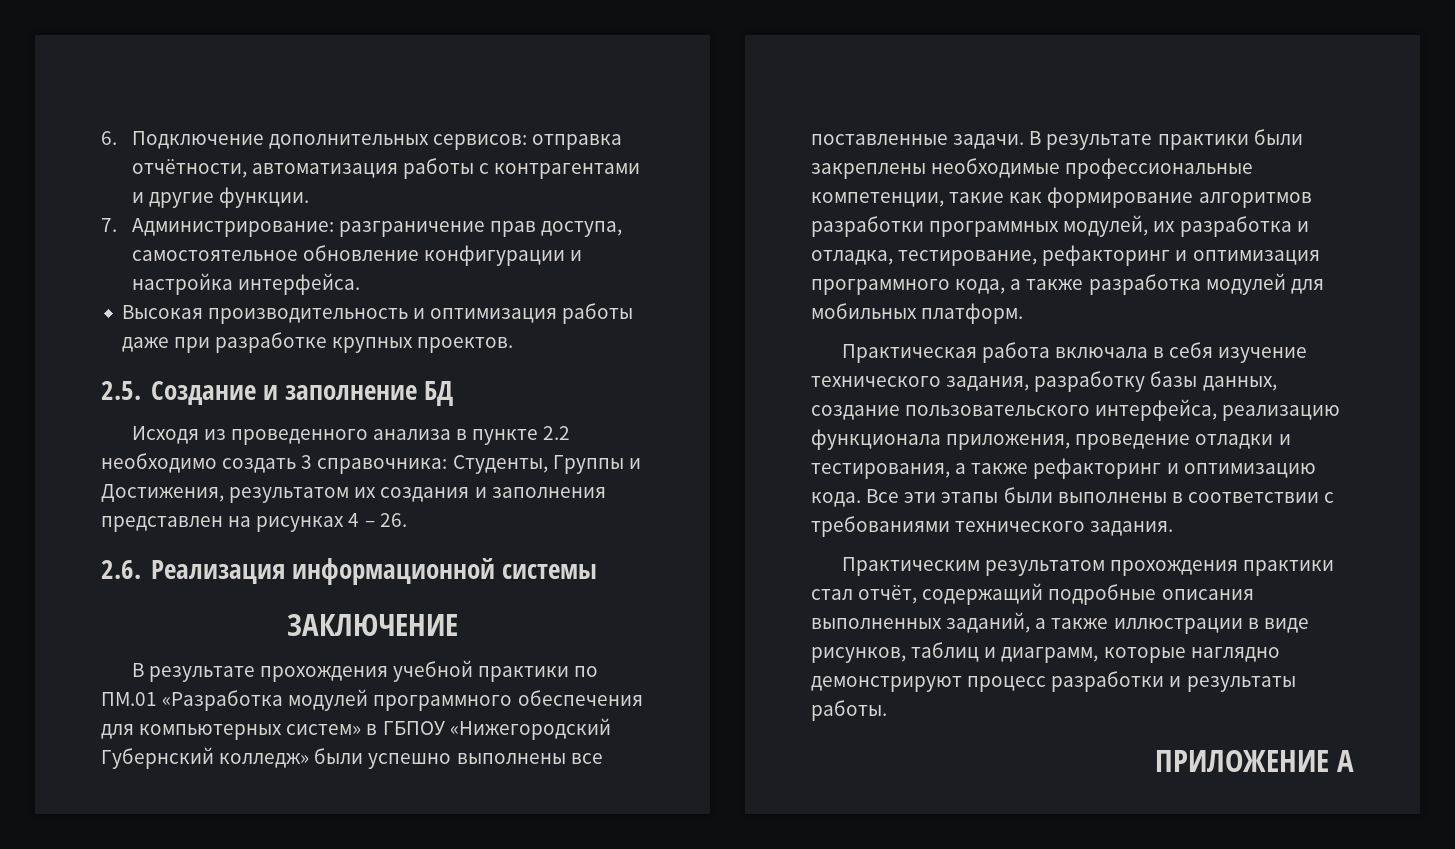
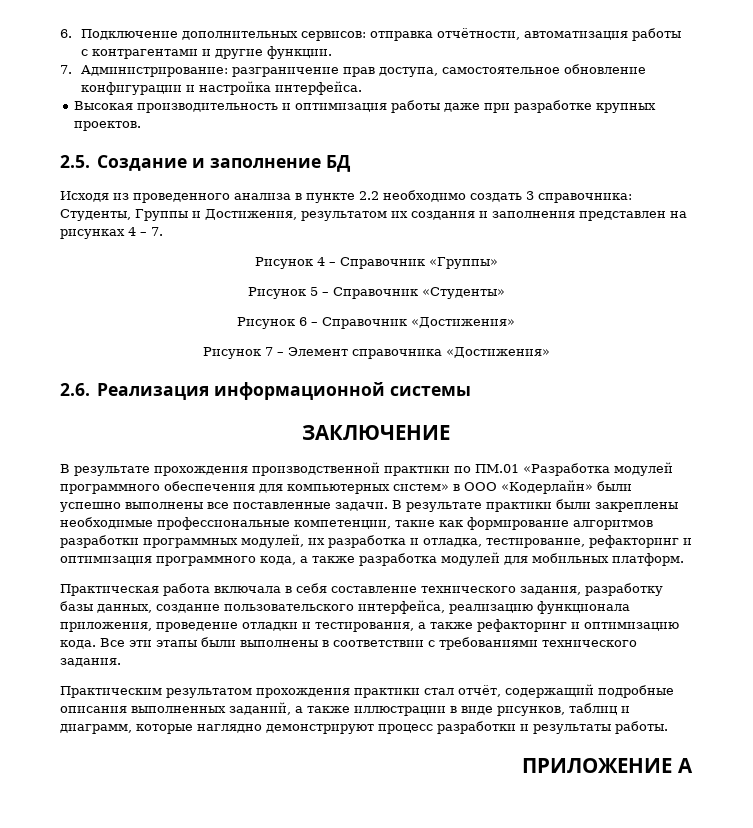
- Исходя из проведенного анализа в пункте 2.2 необходимо создать 3 справочника: Студенты, Группы и Достижения, результатом их создания и заполнения представлен на рисунках 4 – 26.
+ Исходя из проведенного анализа в пункте 2.2 необходимо создать 3 справочника: Студенты, Группы и Достижения, результатом их создания и заполнения представлен на рисунках 4 – 7.
+ Рисунок 4 – Справочник «Группы»
+ Рисунок 5 – Справочник «Студенты»
+ Рисунок 6 – Справочник «Достижения»
+ Рисунок 7 – Элемент справочника «Достижения»
- В результате прохождения учебной практики по ПМ.01 «Разработка модулей программного обеспечения для компьютерных систем» в ГБПОУ «Нижегородский Губернский колледж» были успешно выполнены все поставленные задачи.
+ В результате прохождения производственной практики по ПМ.01 «Разработка модулей программного обеспечения для компьютерных систем» в ООО «Кодерлайн» были успешно выполнены все поставленные задачи.
- Практическая работа включала в себя изучение технического задания, разработку базы данных, создание пользовательского интерфейса, реализацию функционала приложения, проведение отладки и тестирования, а также рефакторинг и оптимизацию кода.
+ Практическая работа включала в себя составление технического задания, разработку базы данных, создание пользовательского интерфейса, реализацию функционала приложения, проведение отладки и тестирования, а также рефакторинг и оптимизацию кода.

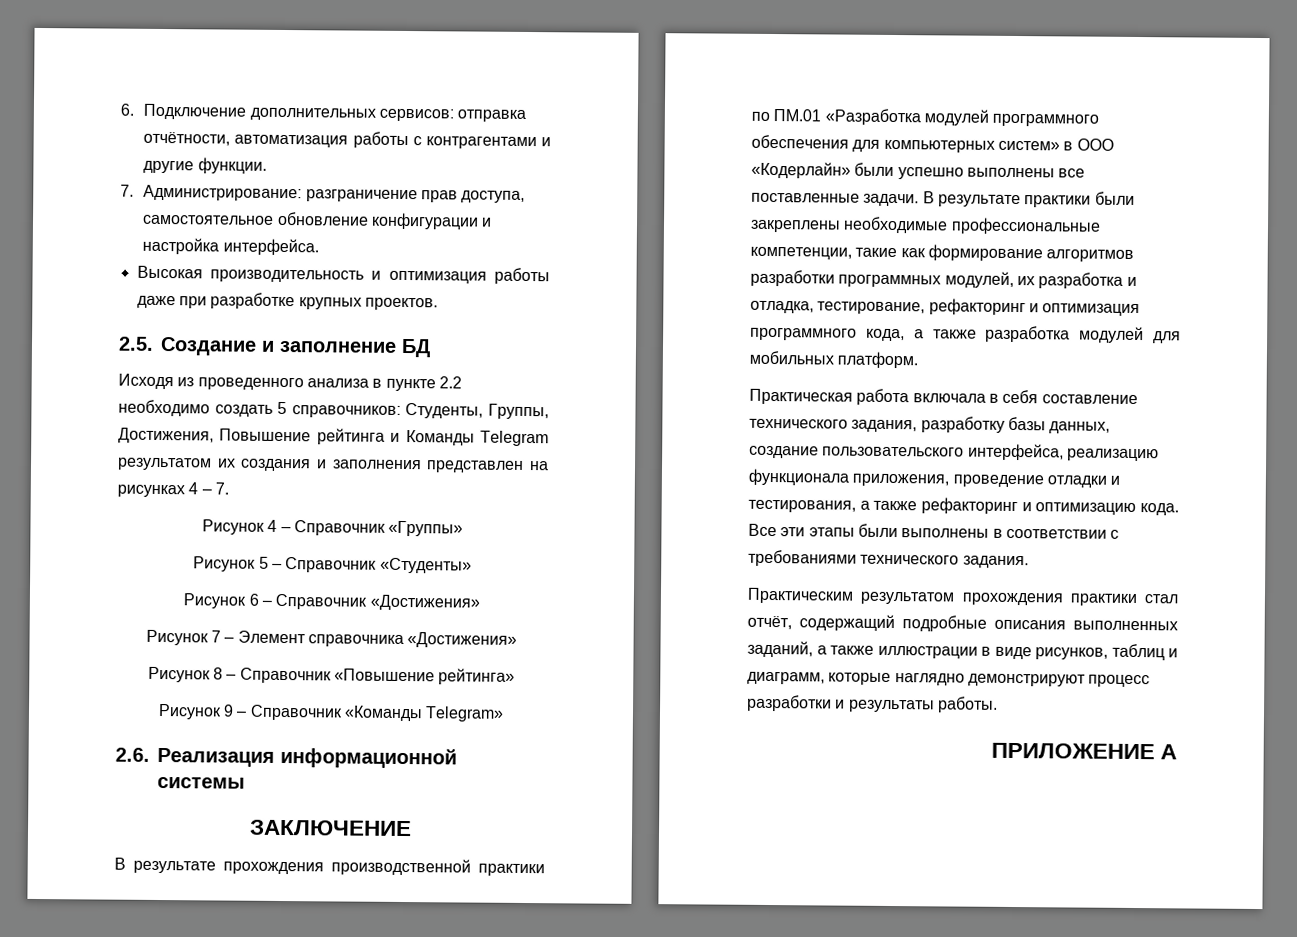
- Исходя из проведенного анализа в пункте 2.2 необходимо создать 3 справочника: Студенты, Группы и Достижения, результатом их создания и заполнения представлен на рисунках 4 – 7.
+ Исходя из проведенного анализа в пункте 2.2 необходимо создать 5 справочников: Студенты, Группы, Достижения, Повышение рейтинга и Команды Telegram результатом их создания и заполнения представлен на рисунках 4 – 7.
+ Рисунок 8 – Справочник «Повышение рейтинга»
+ Рисунок 9 – Справочник «Команды Telegram»

